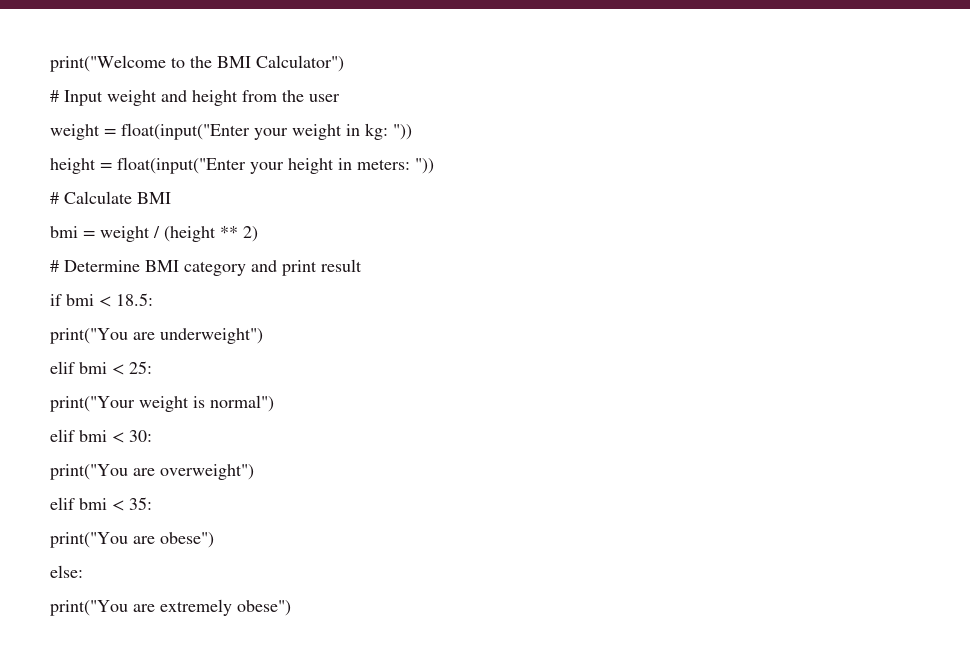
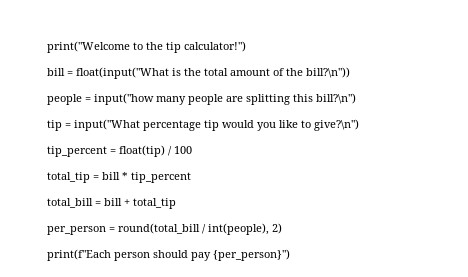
- print("Welcome to the BMI Calculator")
- # Input weight and height from the user
- weight = float(input("Enter your weight in kg: "))
- height = float(input("Enter your height in meters: "))
- # Calculate BMI
- bmi = weight / (height ** 2)
- # Determine BMI category and print result
- if bmi < 18.5:
- print("You are underweight")
- elif bmi < 25:
- print("Your weight is normal")
- elif bmi < 30:
- print("You are overweight")
- elif bmi < 35:
- print("You are obese")
- else:
- print("You are extremely obese")
+ print("Welcome to the tip calculator!")
+ bill = float(input("What is the total amount of the bill?\n"))
+ people = input("how many people are splitting this bill?\n")
+ tip = input("What percentage tip would you like to give?\n")
+ tip_percent = float(tip) / 100
+ total_tip = bill * tip_percent
+ total_bill = bill + total_tip
+ per_person = round(total_bill / int(people), 2)
+ print(f"Each person should pay {per_person}")

